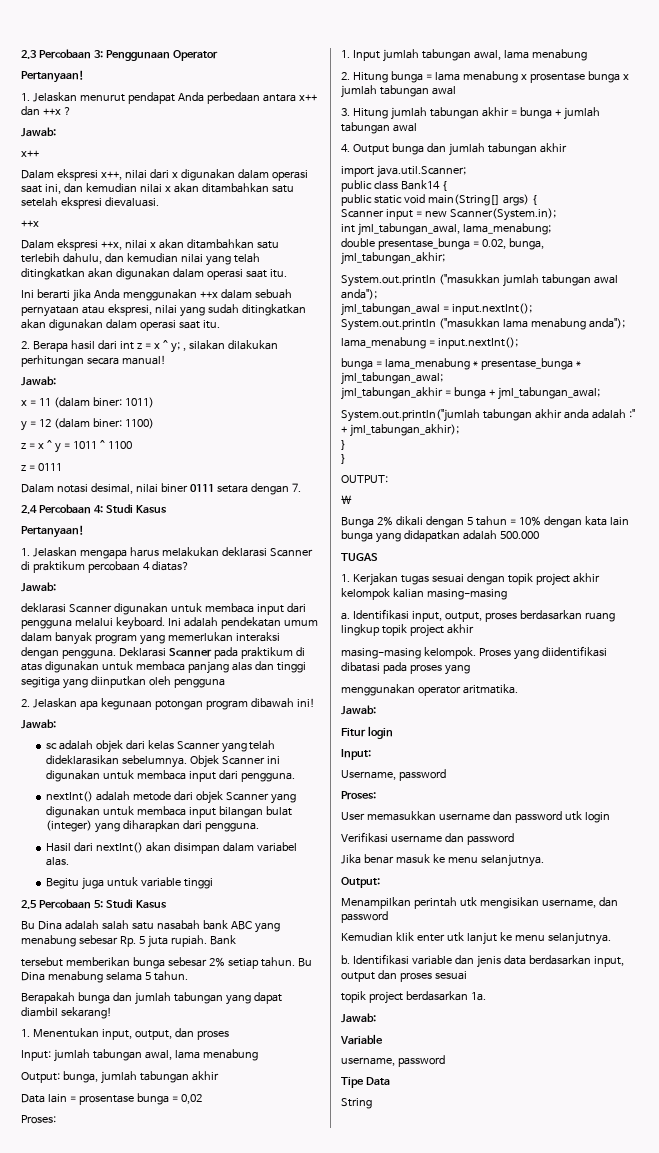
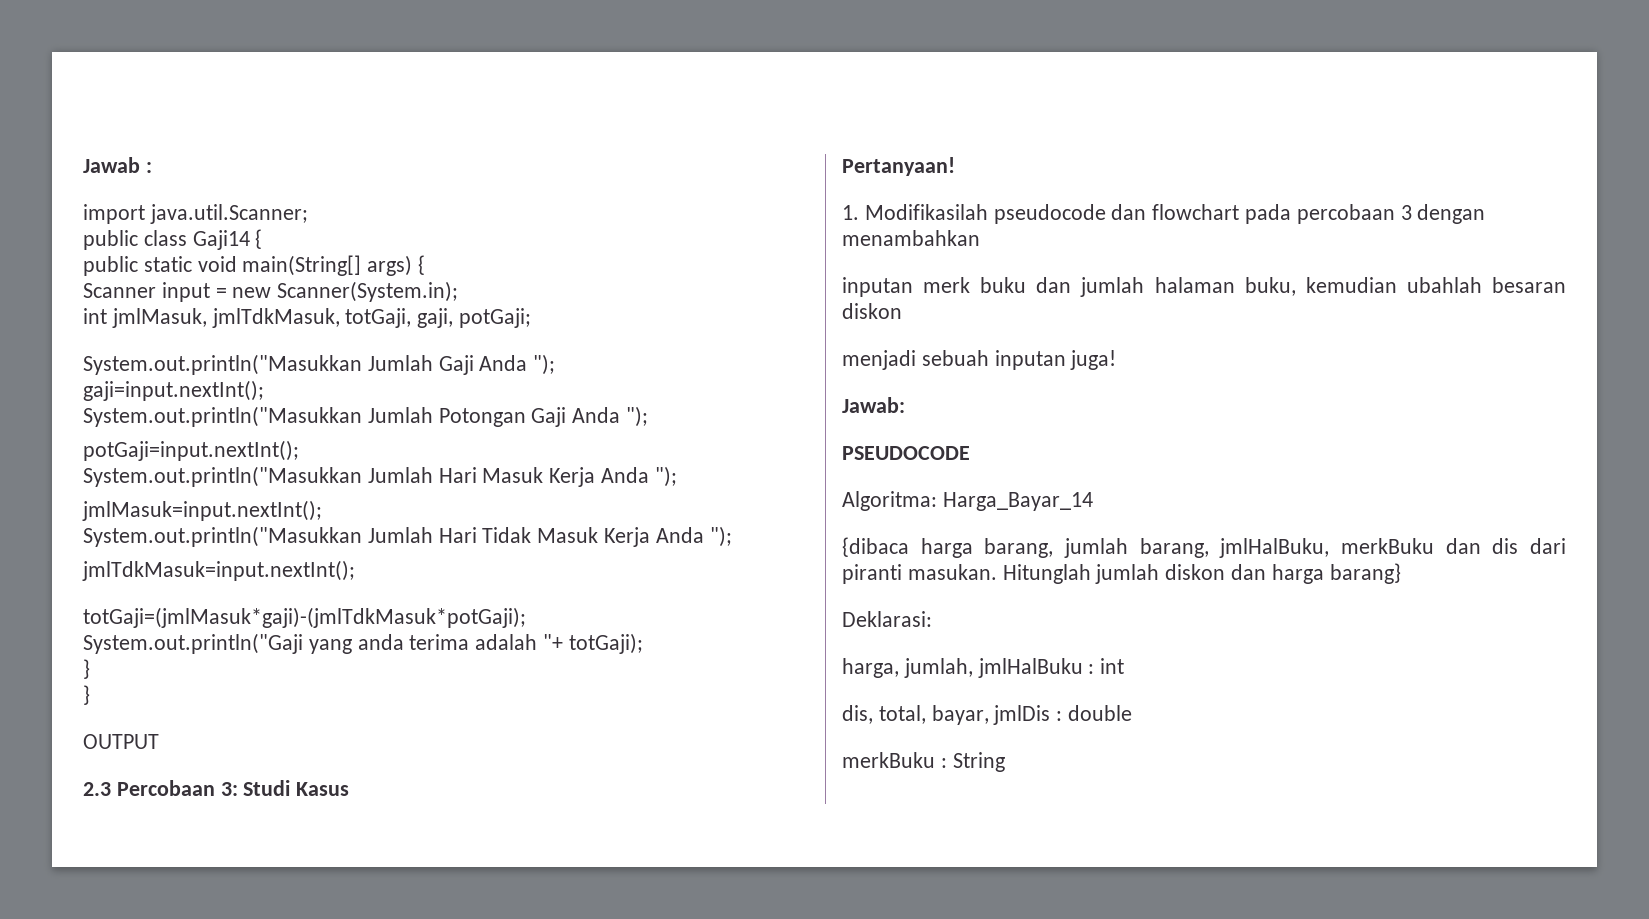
- 2.3 Percobaan 3: Penggunaan Operator
- Pertanyaan!
- 1. Jelaskan menurut pendapat Anda perbedaan antara x++ dan ++x ?
- Jawab:
- x++
- Dalam ekspresi x++, nilai dari x digunakan dalam operasi saat ini, dan kemudian nilai x akan ditambahkan satu setelah ekspresi dievaluasi.
- ++x
- Dalam ekspresi ++x, nilai x akan ditambahkan satu terlebih dahulu, dan kemudian nilai yang telah ditingkatkan akan digunakan dalam operasi saat itu.
- Ini berarti jika Anda menggunakan ++x dalam sebuah pernyataan atau ekspresi, nilai yang sudah ditingkatkan akan digunakan dalam operasi saat itu.
- 2. Berapa hasil dari int z = x ^ y; , silakan dilakukan perhitungan secara manual!
- Jawab:
- x = 11 (dalam biner: 1011)
- y = 12 (dalam biner: 1100)
- z = x ^ y = 1011 ^ 1100
- z = 0111
- Dalam notasi desimal, nilai biner 0111 setara dengan 7.
- 2.4 Percobaan 4: Studi Kasus
- Pertanyaan!
- 1. Jelaskan mengapa harus melakukan deklarasi Scanner di praktikum percobaan 4 diatas?
- Jawab:
- deklarasi Scanner digunakan untuk membaca input dari pengguna melalui keyboard. Ini adalah pendekatan umum dalam banyak program yang memerlukan interaksi dengan pengguna. Deklarasi Scanner pada praktikum di atas digunakan untuk membaca panjang alas dan tinggi segitiga yang diinputkan oleh pengguna
- 2. Jelaskan apa kegunaan potongan program dibawah ini!
- Jawab:
- sc adalah objek dari kelas Scanner yang telah dideklarasikan sebelumnya. Objek Scanner ini digunakan untuk membaca input dari pengguna.
- nextInt() adalah metode dari objek Scanner yang digunakan untuk membaca input bilangan bulat (integer) yang diharapkan dari pengguna.
- Hasil dari nextInt() akan disimpan dalam variabel alas.
- Begitu juga untuk variable tinggi
- 2.5 Percobaan 5: Studi Kasus
- Bu Dina adalah salah satu nasabah bank ABC yang menabung sebesar Rp. 5 juta rupiah. Bank
- tersebut memberikan bunga sebesar 2% setiap tahun. Bu Dina menabung selama 5 tahun.
- Berapakah bunga dan jumlah tabungan yang dapat diambil sekarang!
- 1. Menentukan input, output, dan proses
- Input: jumlah tabungan awal, lama menabung
- Output: bunga, jumlah tabungan akhir
- Data lain = prosentase bunga = 0,02
- Proses:
- 1. Input jumlah tabungan awal, lama menabung
- 2. Hitung bunga = lama menabung x prosentase bunga x jumlah tabungan awal
- 3. Hitung jumlah tabungan akhir = bunga + jumlah tabungan awal
- 4. Output bunga dan jumlah tabungan akhir
+ Jawab :
- public class Bank14 {
+ public class Gaji14 {
- int jml_tabungan_awal, lama_menabung;
- double presentase_bunga = 0.02, bunga, jml_tabungan_akhir;
- System.out.println ("masukkan jumlah tabungan awal anda");
- jml_tabungan_awal = input.nextInt();
- System.out.println ("masukkan lama menabung anda");
- lama_menabung = input.nextInt();
- bunga = lama_menabung * presentase_bunga * jml_tabungan_awal;
- jml_tabungan_akhir = bunga + jml_tabungan_awal;
- System.out.println("jumlah tabungan akhir anda adalah :" + jml_tabungan_akhir);
+ int jmlMasuk, jmlTdkMasuk, totGaji, gaji, potGaji;
+ System.out.println("Masukkan Jumlah Gaji Anda ");
+ gaji=input.nextInt();
+ System.out.println("Masukkan Jumlah Potongan Gaji Anda ");
+ potGaji=input.nextInt();
+ System.out.println("Masukkan Jumlah Hari Masuk Kerja Anda ");
+ jmlMasuk=input.nextInt();
+ System.out.println("Masukkan Jumlah Hari Tidak Masuk Kerja Anda ");
+ jmlTdkMasuk=input.nextInt();
+ totGaji=(jmlMasuk*gaji)-(jmlTdkMasuk*potGaji);
+ System.out.println("Gaji yang anda terima adalah "+ totGaji);
  }
  }
- OUTPUT:
- \
- Bunga 2% dikali dengan 5 tahun = 10% dengan kata lain bunga yang didapatkan adalah 500.000
- TUGAS
- 1. Kerjakan tugas sesuai dengan topik project akhir kelompok kalian masing-masing
- a. Identifikasi input, output, proses berdasarkan ruang lingkup topik project akhir
- masing-masing kelompok. Proses yang diidentifikasi dibatasi pada proses yang
- menggunakan operator aritmatika.
+ OUTPUT
+ 2.3 Percobaan 3: Studi Kasus
+ Pertanyaan!
+ 1. Modifikasilah pseudocode dan flowchart pada percobaan 3 dengan menambahkan
+ inputan merk buku dan jumlah halaman buku, kemudian ubahlah besaran diskon
+ menjadi sebuah inputan juga!
  Jawab:
- Fitur login
- Input:
- Username, password
- Proses:
- User memasukkan username dan password utk login
- Verifikasi username dan password
- Jika benar masuk ke menu selanjutnya.
- Output:
- Menampilkan perintah utk mengisikan username, dan password
- Kemudian klik enter utk lanjut ke menu selanjutnya.
- b. Identifikasi variable dan jenis data berdasarkan input, output dan proses sesuai
- topik project berdasarkan 1a.
- Jawab:
- Variable
- username, password
- Tipe Data
- String
+ PSEUDOCODE
+ Algoritma: Harga_Bayar_14
+ {dibaca harga barang, jumlah barang, jmlHalBuku, merkBuku dan dis dari piranti masukan. Hitunglah jumlah diskon dan harga barang}
+ Deklarasi:
+ harga, jumlah, jmlHalBuku : int
+ dis, total, bayar, jmlDis : double
+ merkBuku : String

